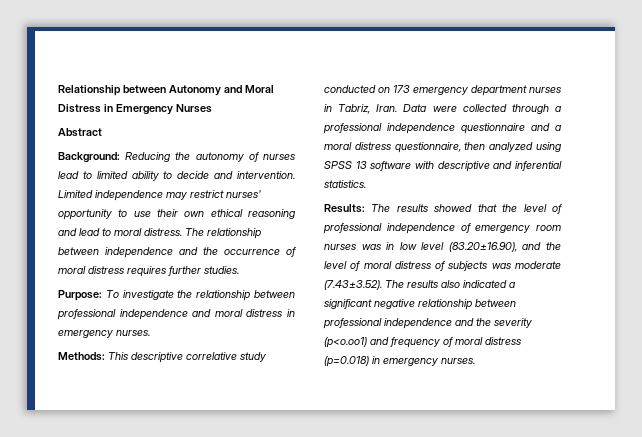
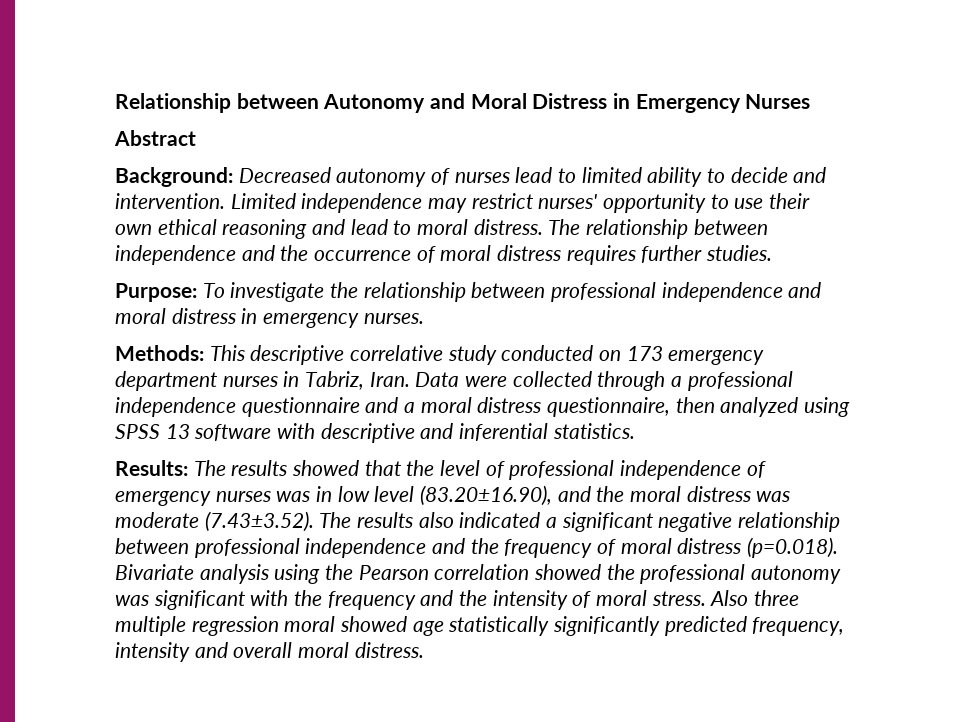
- Background: Reducing the autonomy of nurses lead to limited ability to decide and intervention.
+ Background: Decreased autonomy of nurses lead to limited ability to decide and intervention.
- Results: The results showed that the level of professional independence of emergency room nurses was in low level (83.20±16.90), and the level of moral distress of subjects was moderate (7.43±3.52). The results also indicated a significant negative relationship between professional independence and the severity (p<o.oo1) and frequency of moral distress (p=0.018) in emergency nurses.
+ Results: The results showed that the level of professional independence of emergency nurses was in low level (83.20±16.90), and the moral distress was moderate (7.43±3.52). The results also indicated a significant negative relationship between professional independence and the frequency of moral distress (p=0.018). Bivariate analysis using the Pearson correlation showed the professional autonomy was significant with the frequency and the intensity of moral stress. Also three multiple regression moral showed age statistically significantly predicted frequency, intensity and overall moral distress.

